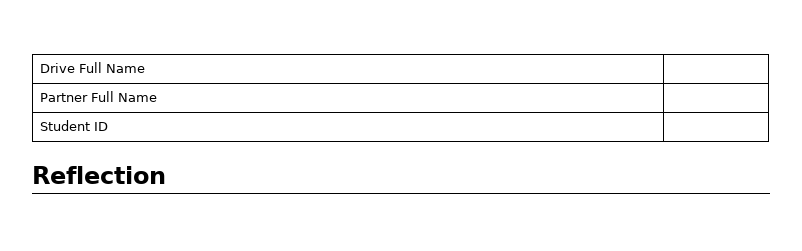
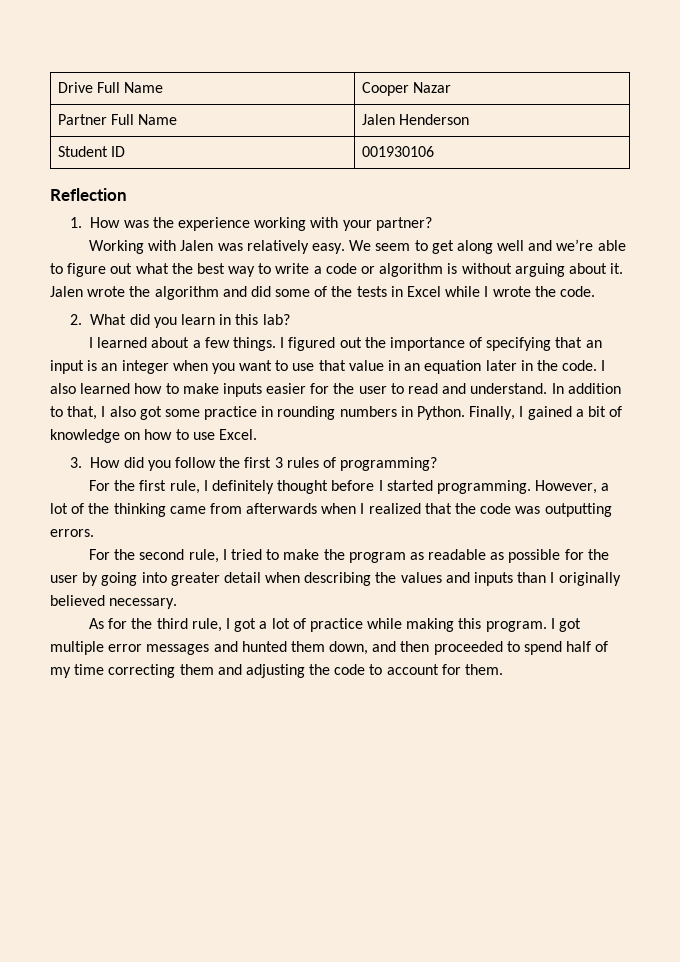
- Drive Full Name |
+ Drive Full Name | Cooper Nazar
- Partner Full Name |
+ Partner Full Name | Jalen Henderson
- Student ID |
+ Student ID | 001930106
+ 1. How was the experience working with your partner?
+ Working with Jalen was relatively easy. We seem to get along well and we’re able to figure out what the best way to write a code or algorithm is without arguing about it. Jalen wrote the algorithm and did some of the tests in Excel while I wrote the code.
+ 2. What did you learn in this lab?
+ I learned about a few things. I figured out the importance of specifying that an input is an integer when you want to use that value in an equation later in the code. I also learned how to make inputs easier for the user to read and understand. In addition to that, I also got some practice in rounding numbers in Python. Finally, I gained a bit of knowledge on how to use Excel.
+ 3. How did you follow the first 3 rules of programming?
+ For the first rule, I definitely thought before I started programming. However, a lot of the thinking came from afterwards when I realized that the code was outputting errors.
+ For the second rule, I tried to make the program as readable as possible for the user by going into greater detail when describing the values and inputs than I originally believed necessary.
+ As for the third rule, I got a lot of practice while making this program. I got multiple error messages and hunted them down, and then proceeded to spend half of my time correcting them and adjusting the code to account for them.

